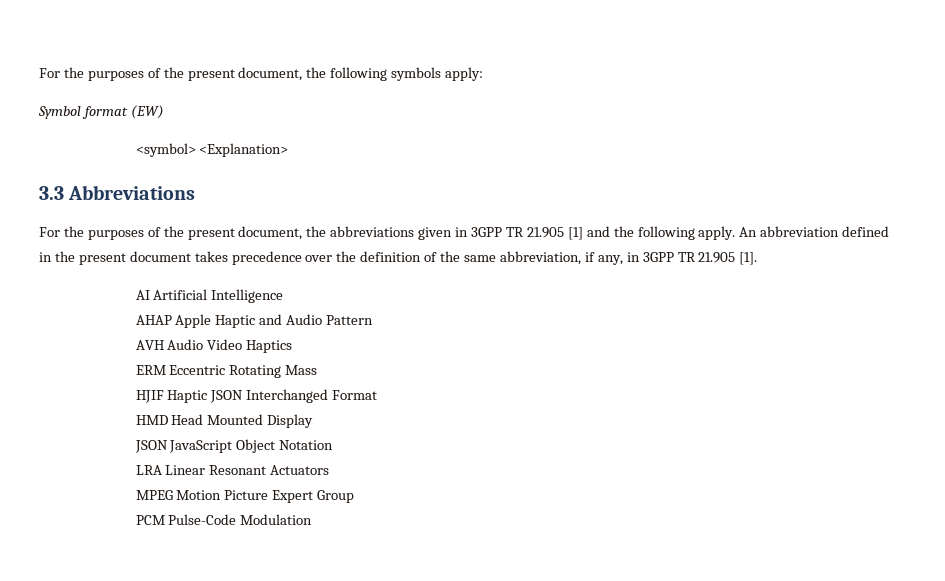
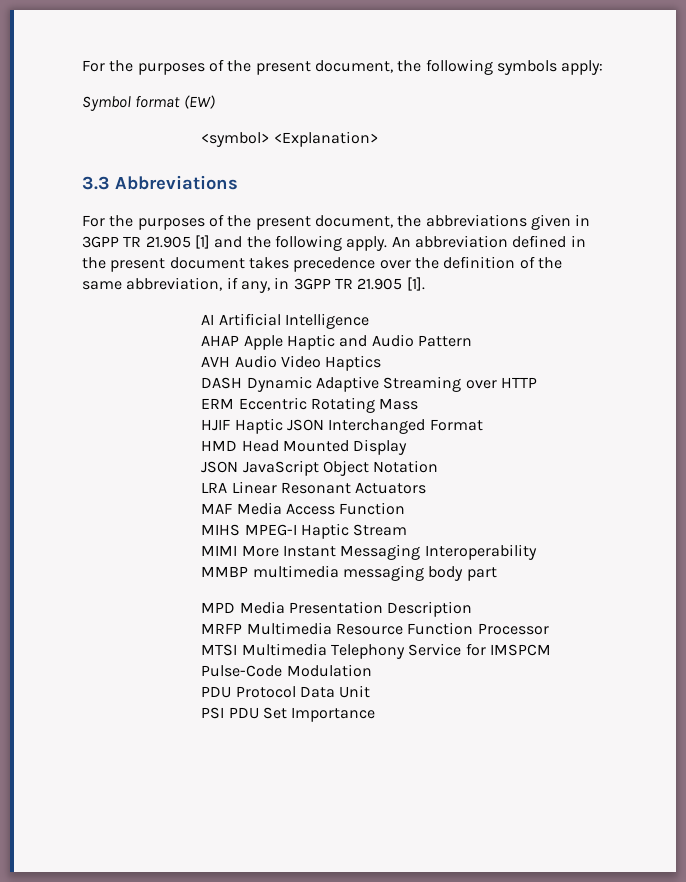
+ DASH Dynamic Adaptive Streaming over HTTP
- MPEG Motion Picture Expert Group
- PCM Pulse-Code Modulation
+ MAF Media Access Function
+ MIHS MPEG-I Haptic Stream
+ MIMI More Instant Messaging Interoperability
+ MMBP multimedia messaging body part
+ MPD Media Presentation Description
+ MRFP Multimedia Resource Function Processor
+ MTSI Multimedia Telephony Service for IMSPCM Pulse-Code Modulation
+ PDU Protocol Data Unit
+ PSI PDU Set Importance

